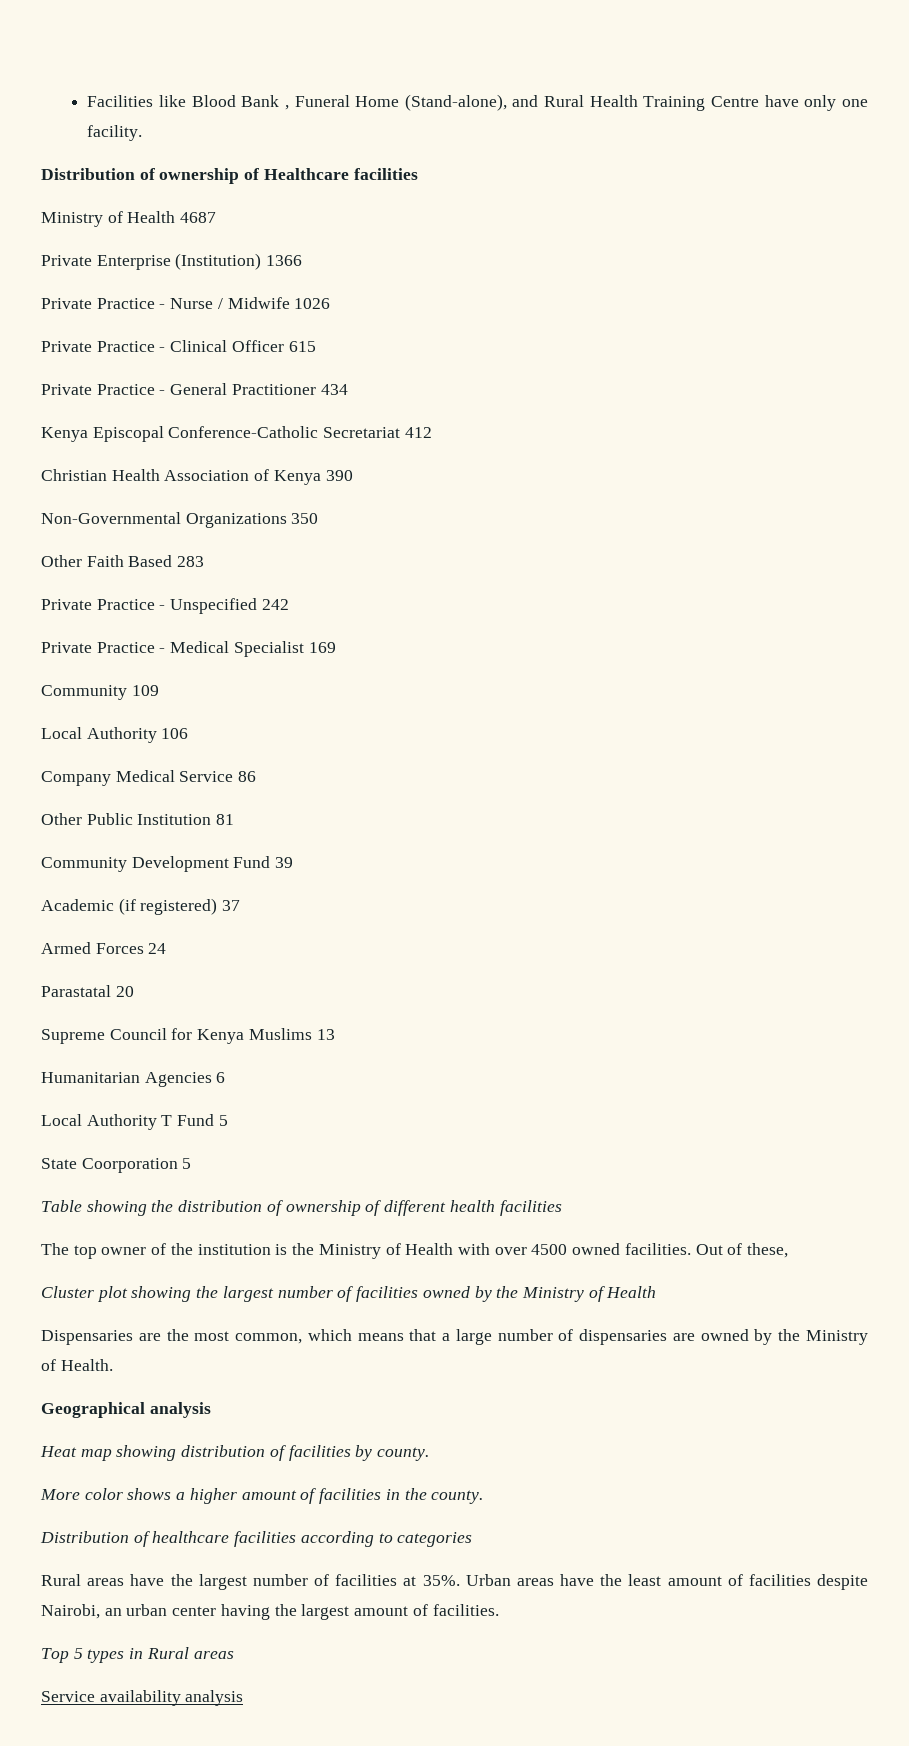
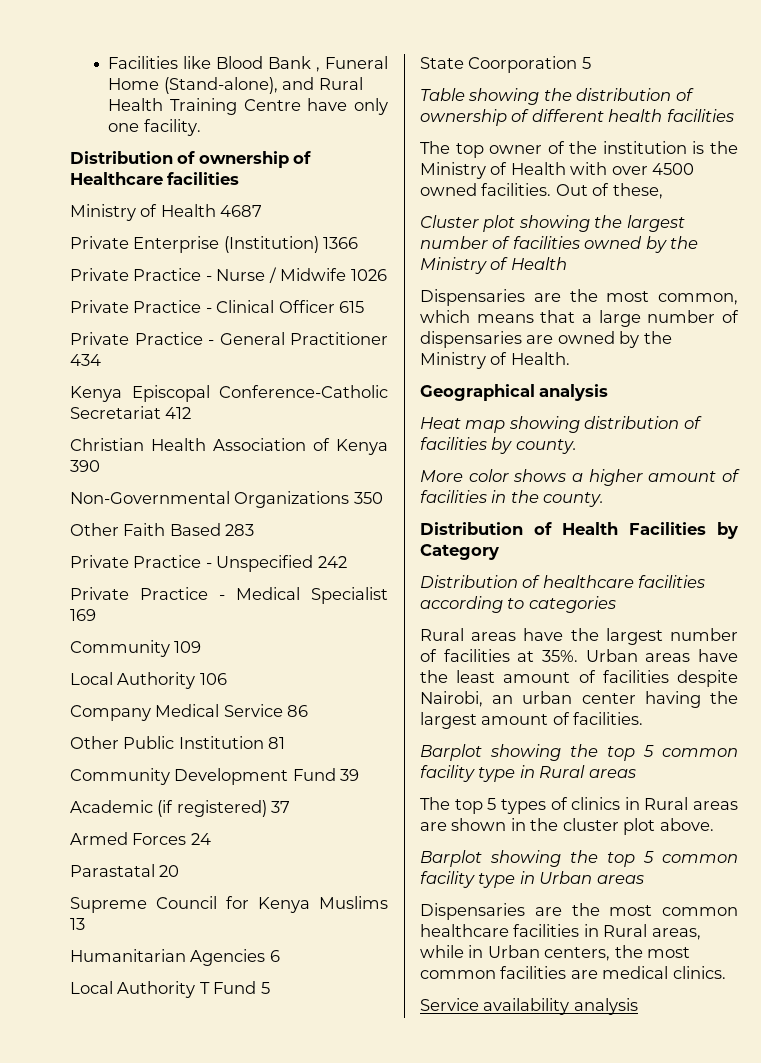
+ Distribution of Health Facilities by Category
- Top 5 types in Rural areas
+ Barplot showing the top 5 common facility type in Rural areas
+ The top 5 types of clinics in Rural areas are shown in the cluster plot above.
+ Barplot showing the top 5 common facility type in Urban areas
+ Dispensaries are the most common healthcare facilities in Rural areas, while in Urban centers, the most common facilities are medical clinics.

